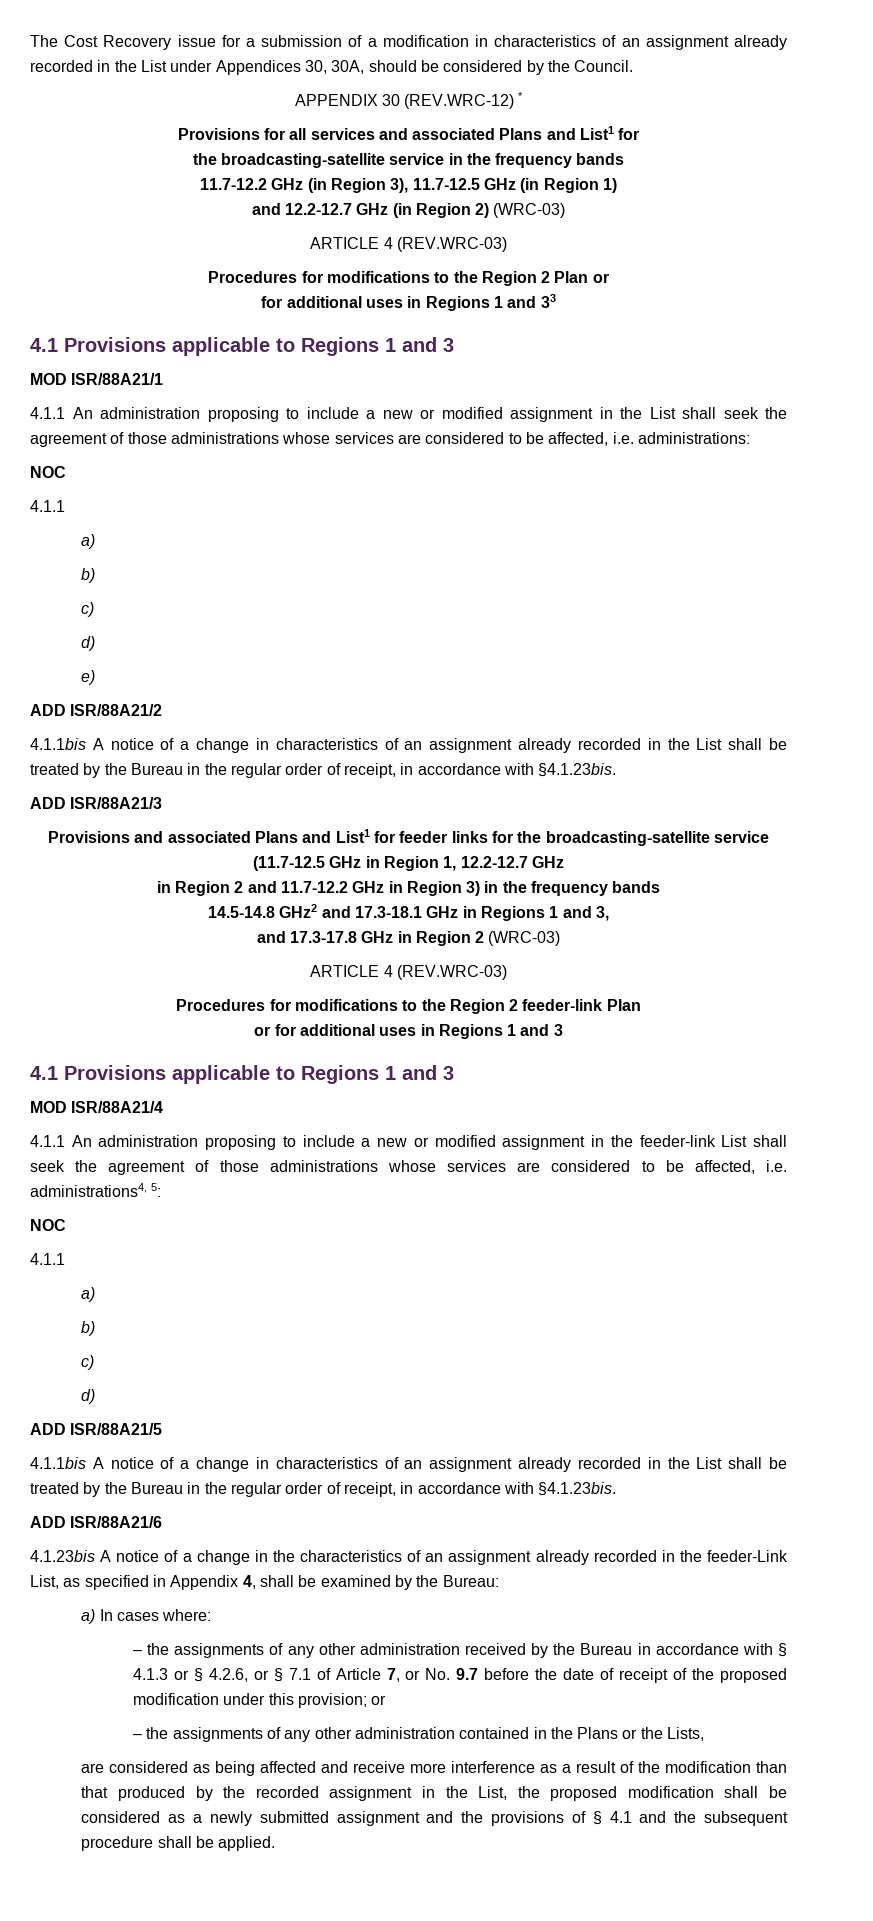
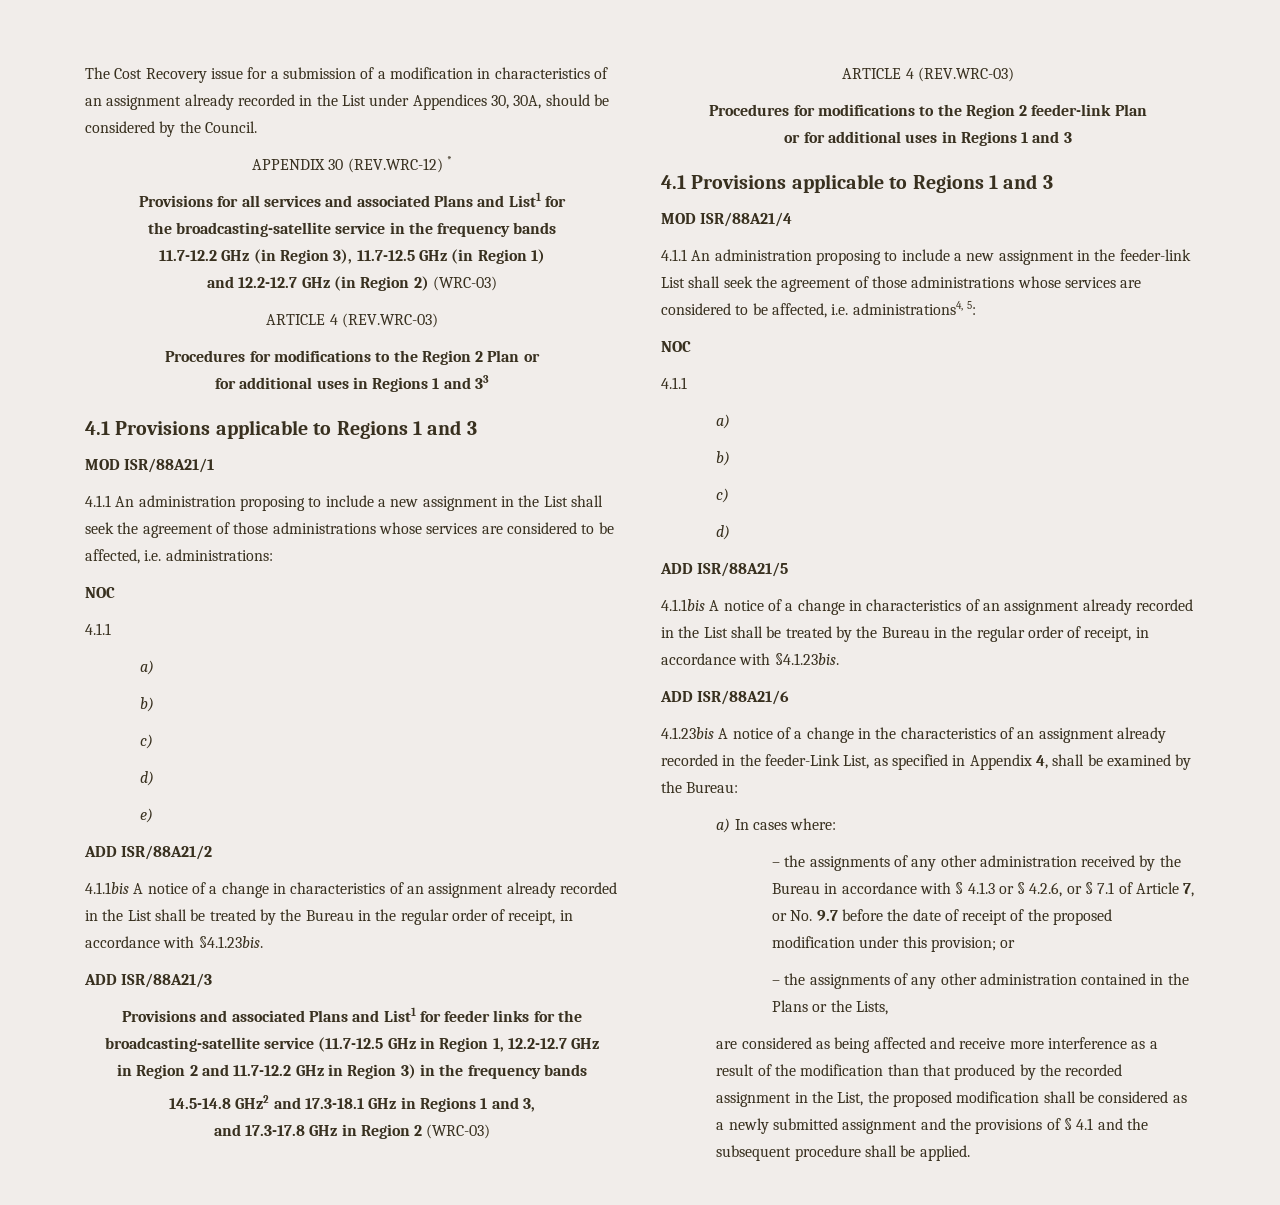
- 4.1.1 An administration proposing to include a new or modified assignment in the List shall seek the agreement of those administrations whose services are considered to be affected, i.e. administrations:
+ 4.1.1 An administration proposing to include a new assignment in the List shall seek the agreement of those administrations whose services are considered to be affected, i.e. administrations:
- 4.1.1 An administration proposing to include a new or modified assignment in the feeder-link List shall seek the agreement of those administrations whose services are considered to be affected, i.e. administrations4, 5:
+ 4.1.1 An administration proposing to include a new assignment in the feeder-link List shall seek the agreement of those administrations whose services are considered to be affected, i.e. administrations4, 5:

